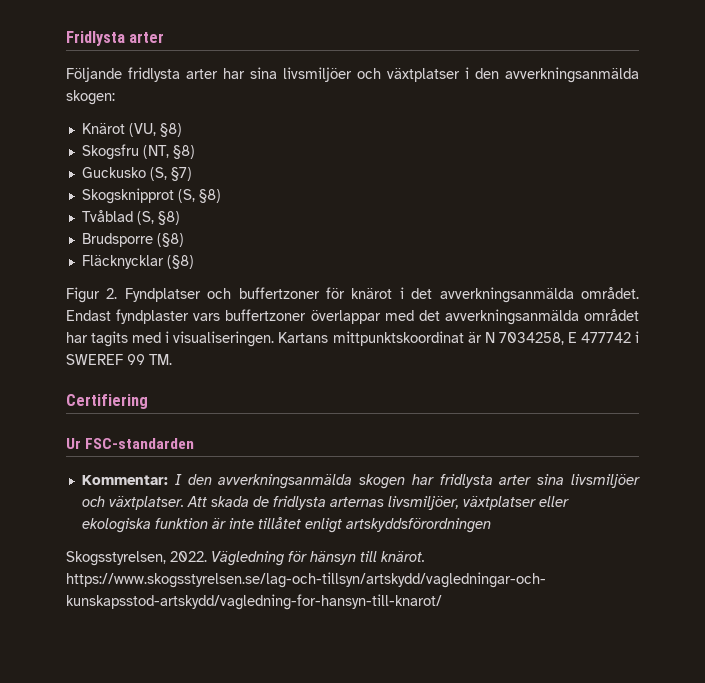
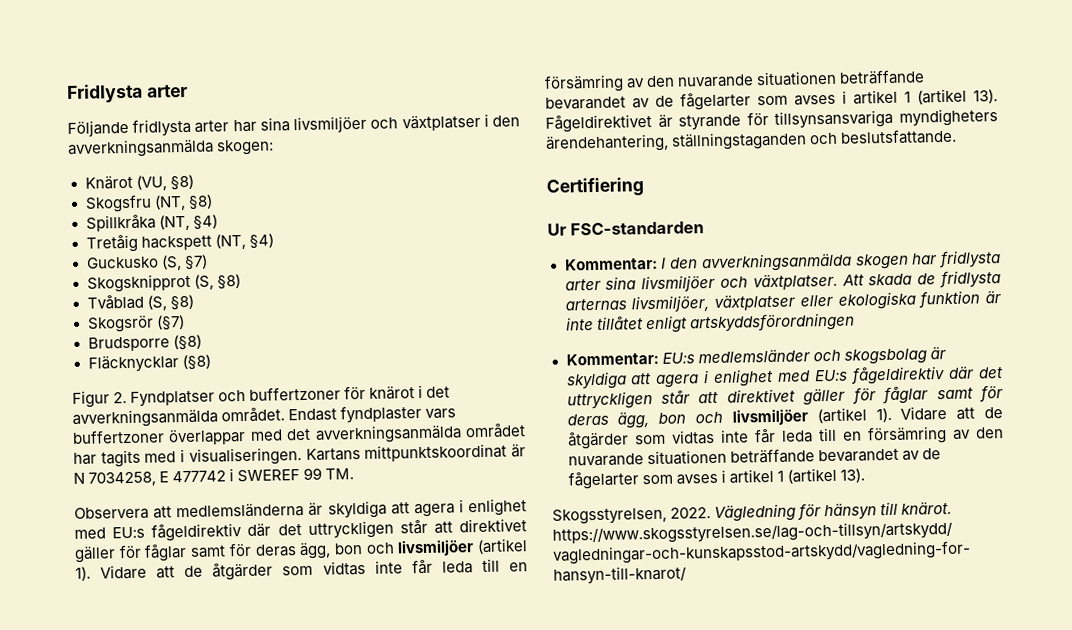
+ Spillkråka (NT, §4)
+ Tretåig hackspett (NT, §4)
+ Skogsrör (§7)
+ Observera att medlemsländerna är skyldiga att agera i enlighet med EU:s fågeldirektiv där det uttryckligen står att direktivet gäller för fåglar samt för deras ägg, bon och livsmiljöer (artikel 1). Vidare att de åtgärder som vidtas inte får leda till en försämring av den nuvarande situationen beträffande bevarandet av de fågelarter som avses i artikel 1 (artikel 13). Fågeldirektivet är styrande för tillsynsansvariga myndigheters ärendehantering, ställningstaganden och beslutsfattande.
+ Kommentar: EU:s medlemsländer och skogsbolag är skyldiga att agera i enlighet med EU:s fågeldirektiv där det uttryckligen står att direktivet gäller för fåglar samt för deras ägg, bon och livsmiljöer (artikel 1). Vidare att de åtgärder som vidtas inte får leda till en försämring av den nuvarande situationen beträffande bevarandet av de fågelarter som avses i artikel 1 (artikel 13).

